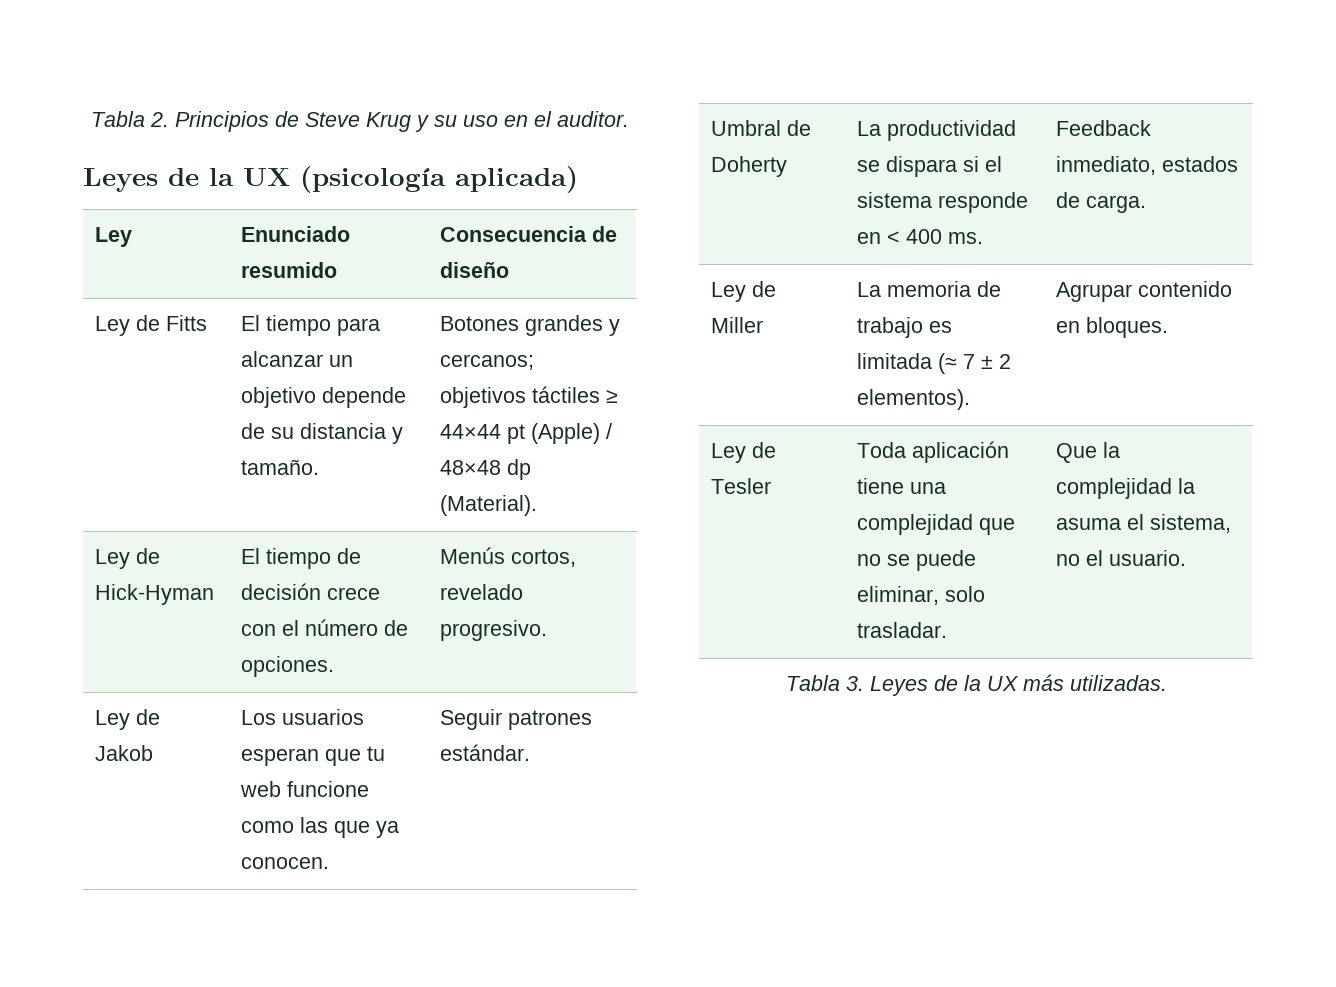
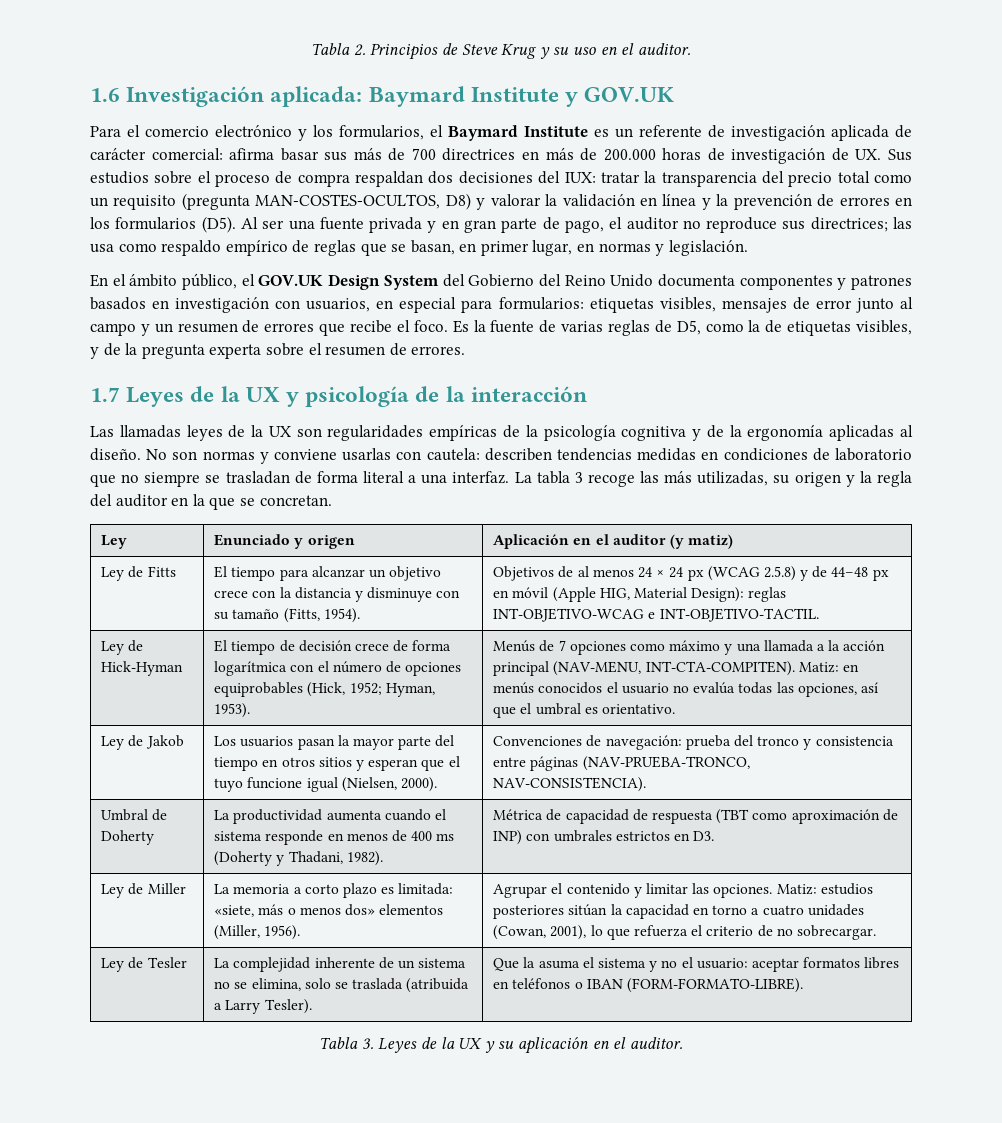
- Leyes de la UX (psicología aplicada)
- Ley | Enunciado resumido | Consecuencia de diseño
+ 1.6 Investigación aplicada: Baymard Institute y GOV.UK
+ Para el comercio electrónico y los formularios, el Baymard Institute es un referente de investigación aplicada de carácter comercial: afirma basar sus más de 700 directrices en más de 200.000 horas de investigación de UX. Sus estudios sobre el proceso de compra respaldan dos decisiones del IUX: tratar la transparencia del precio total como un requisito (pregunta MAN-COSTES-OCULTOS, D8) y valorar la validación en línea y la prevención de errores en los formularios (D5). Al ser una fuente privada y en gran parte de pago, el auditor no reproduce sus directrices; las usa como respaldo empírico de reglas que se basan, en primer lugar, en normas y legislación.
+ En el ámbito público, el GOV.UK Design System del Gobierno del Reino Unido documenta componentes y patrones basados en investigación con usuarios, en especial para formularios: etiquetas visibles, mensajes de error junto al campo y un resumen de errores que recibe el foco. Es la fuente de varias reglas de D5, como la de etiquetas visibles, y de la pregunta experta sobre el resumen de errores.
+ 1.7 Leyes de la UX y psicología de la interacción
+ Las llamadas leyes de la UX son regularidades empíricas de la psicología cognitiva y de la ergonomía aplicadas al diseño. No son normas y conviene usarlas con cautela: describen tendencias medidas en condiciones de laboratorio que no siempre se trasladan de forma literal a una interfaz. La tabla 3 recoge las más utilizadas, su origen y la regla del auditor en la que se concretan.
+ Ley | Enunciado y origen | Aplicación en el auditor (y matiz)
- El tiempo para alcanzar un objetivo depende de su distancia y tamaño. | Botones grandes y cercanos; objetivos táctiles ≥ 44×44 pt (Apple) / 48×48 dp (Material).
+ El tiempo para alcanzar un objetivo crece con la distancia y disminuye con su tamaño (Fitts, 1954). | Objetivos de al menos 24 × 24 px (WCAG 2.5.8) y de 44–48 px en móvil (Apple HIG, Material Design): reglas INT-OBJETIVO-WCAG e INT-OBJETIVO-TACTIL.
- El tiempo de decisión crece con el número de opciones. | Menús cortos, revelado progresivo.
+ El tiempo de decisión crece de forma logarítmica con el número de opciones equiprobables (Hick, 1952; Hyman, 1953). | Menús de 7 opciones como máximo y una llamada a la acción principal (NAV-MENU, INT-CTA-COMPITEN). Matiz: en menús conocidos el usuario no evalúa todas las opciones, así que el umbral es orientativo.
- Ley de Jakob | Los usuarios esperan que tu web funcione como las que ya conocen. | Seguir patrones estándar.
+ Ley de Jakob | Los usuarios pasan la mayor parte del tiempo en otros sitios y esperan que el tuyo funcione igual (Nielsen, 2000). | Convenciones de navegación: prueba del tronco y consistencia entre páginas (NAV-PRUEBA-TRONCO, NAV-CONSISTENCIA).
- Umbral de Doherty | La productividad se dispara si el sistema responde en < 400 ms. | Feedback inmediato, estados de carga.
+ Umbral de Doherty | La productividad aumenta cuando el sistema responde en menos de 400 ms (Doherty y Thadani, 1982). | Métrica de capacidad de respuesta (TBT como aproximación de INP) con umbrales estrictos en D3.
- La memoria de trabajo es limitada (≈ 7 ± 2 elementos). | Agrupar contenido en bloques.
- Ley de Tesler | Toda aplicación tiene una complejidad que no se puede eliminar, solo trasladar. | Que la complejidad la asuma el sistema, no el usuario.
+ La memoria a corto plazo es limitada: «siete, más o menos dos» elementos (Miller, 1956). | Agrupar el contenido y limitar las opciones. Matiz: estudios posteriores sitúan la capacidad en torno a cuatro unidades (Cowan, 2001), lo que refuerza el criterio de no sobrecargar.
+ Ley de Tesler | La complejidad inherente de un sistema no se elimina, solo se traslada (atribuida a Larry Tesler). | Que la asuma el sistema y no el usuario: aceptar formatos libres en teléfonos o IBAN (FORM-FORMATO-LIBRE).
- Tabla 3. Leyes de la UX más utilizadas.
+ Tabla 3. Leyes de la UX y su aplicación en el auditor.

